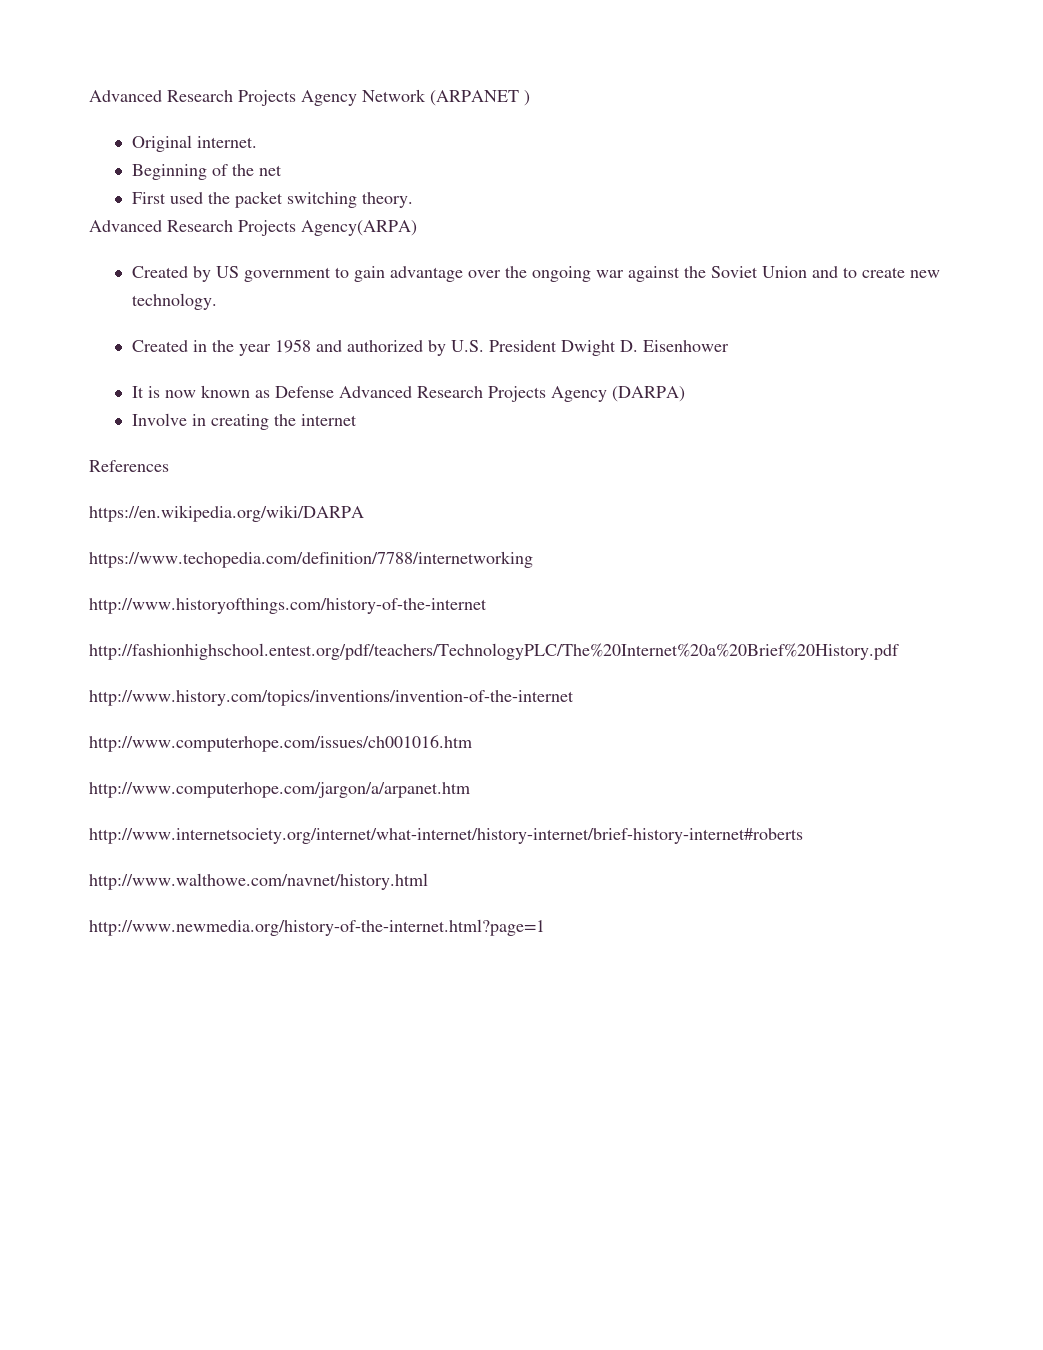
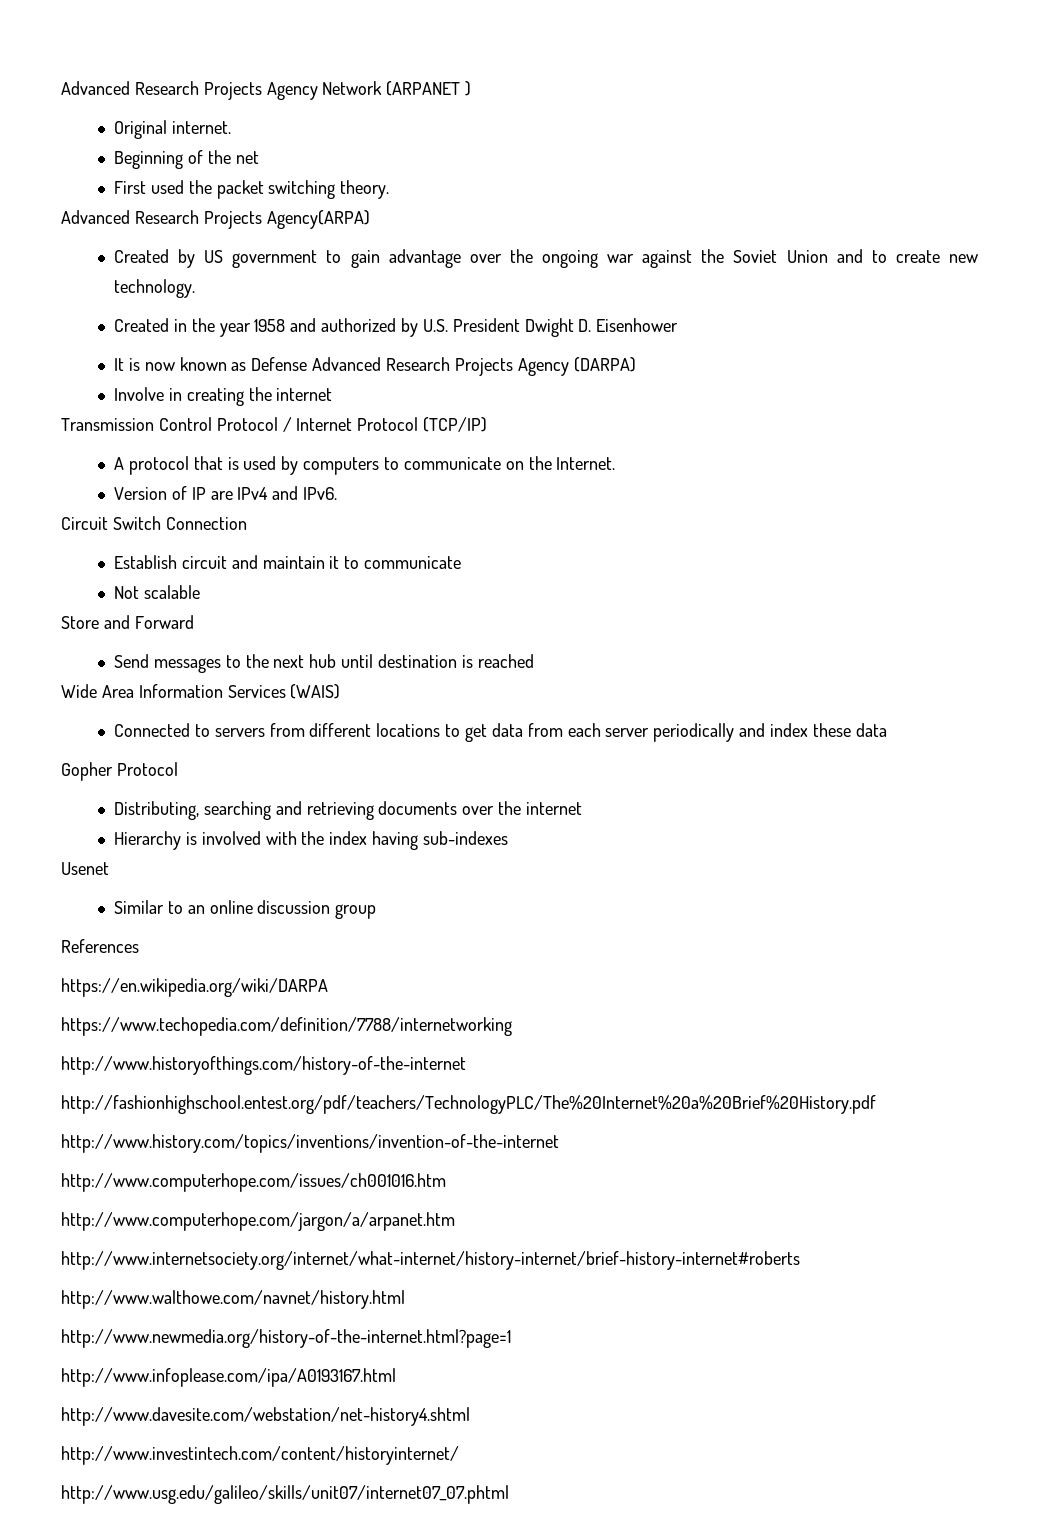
+ Transmission Control Protocol / Internet Protocol (TCP/IP)
+ A protocol that is used by computers to communicate on the Internet.
+ Version of IP are IPv4 and IPv6.
+ Circuit Switch Connection
+ Establish circuit and maintain it to communicate
+ Not scalable
+ Store and Forward
+ Send messages to the next hub until destination is reached
+ Wide Area Information Services (WAIS)
+ Connected to servers from different locations to get data from each server periodically and index these data
+ Gopher Protocol
+ Distributing, searching and retrieving documents over the internet
+ Hierarchy is involved with the index having sub-indexes
+ Usenet
+ Similar to an online discussion group
+ http://www.infoplease.com/ipa/A0193167.html
+ http://www.davesite.com/webstation/net-history4.shtml
+ http://www.investintech.com/content/historyinternet/
+ http://www.usg.edu/galileo/skills/unit07/internet07_07.phtml

